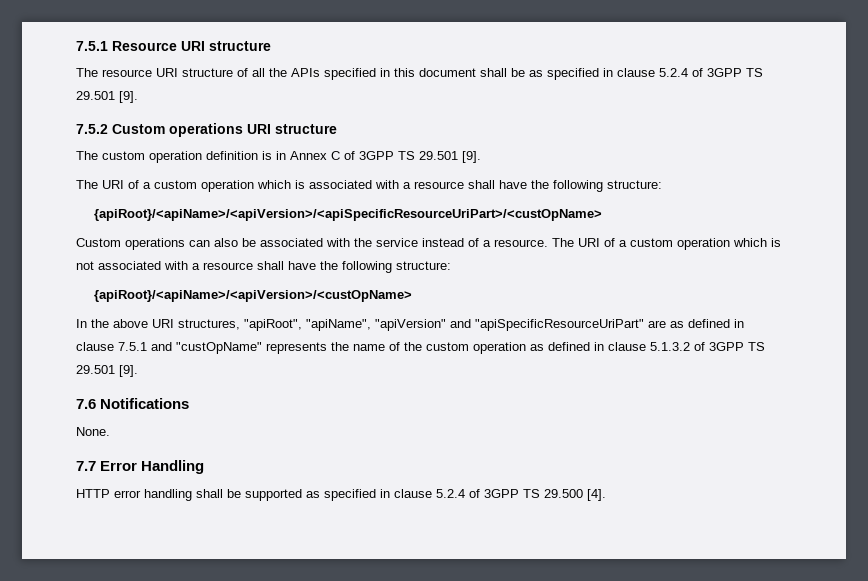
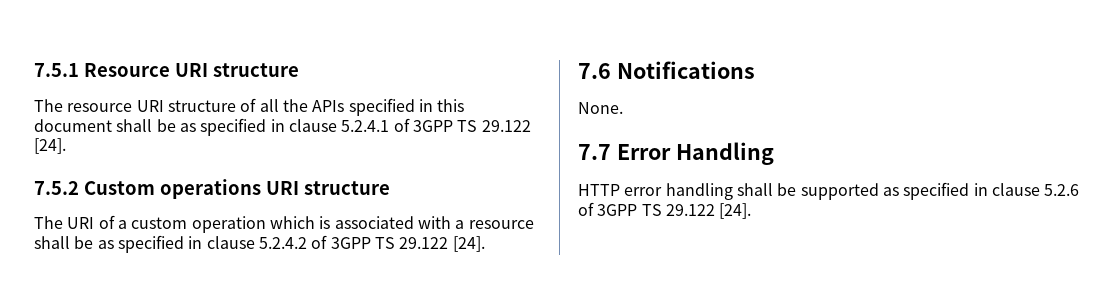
- The resource URI structure of all the APIs specified in this document shall be as specified in clause 5.2.4 of 3GPP TS 29.501 [9].
+ The resource URI structure of all the APIs specified in this document shall be as specified in clause 5.2.4.1 of 3GPP TS 29.122 [24].
- The custom operation definition is in Annex C of 3GPP TS 29.501 [9].
- The URI of a custom operation which is associated with a resource shall have the following structure:
- {apiRoot}/<apiName>/<apiVersion>/<apiSpecificResourceUriPart>/<custOpName>
- Custom operations can also be associated with the service instead of a resource. The URI of a custom operation which is not associated with a resource shall have the following structure:
- {apiRoot}/<apiName>/<apiVersion>/<custOpName>
- In the above URI structures, "apiRoot", "apiName", "apiVersion" and "apiSpecificResourceUriPart" are as defined in clause 7.5.1 and "custOpName" represents the name of the custom operation as defined in clause 5.1.3.2 of 3GPP TS 29.501 [9].
+ The URI of a custom operation which is associated with a resource shall be as specified in clause 5.2.4.2 of 3GPP TS 29.122 [24].
- HTTP error handling shall be supported as specified in clause 5.2.4 of 3GPP TS 29.500 [4].
+ HTTP error handling shall be supported as specified in clause 5.2.6 of 3GPP TS 29.122 [24].

